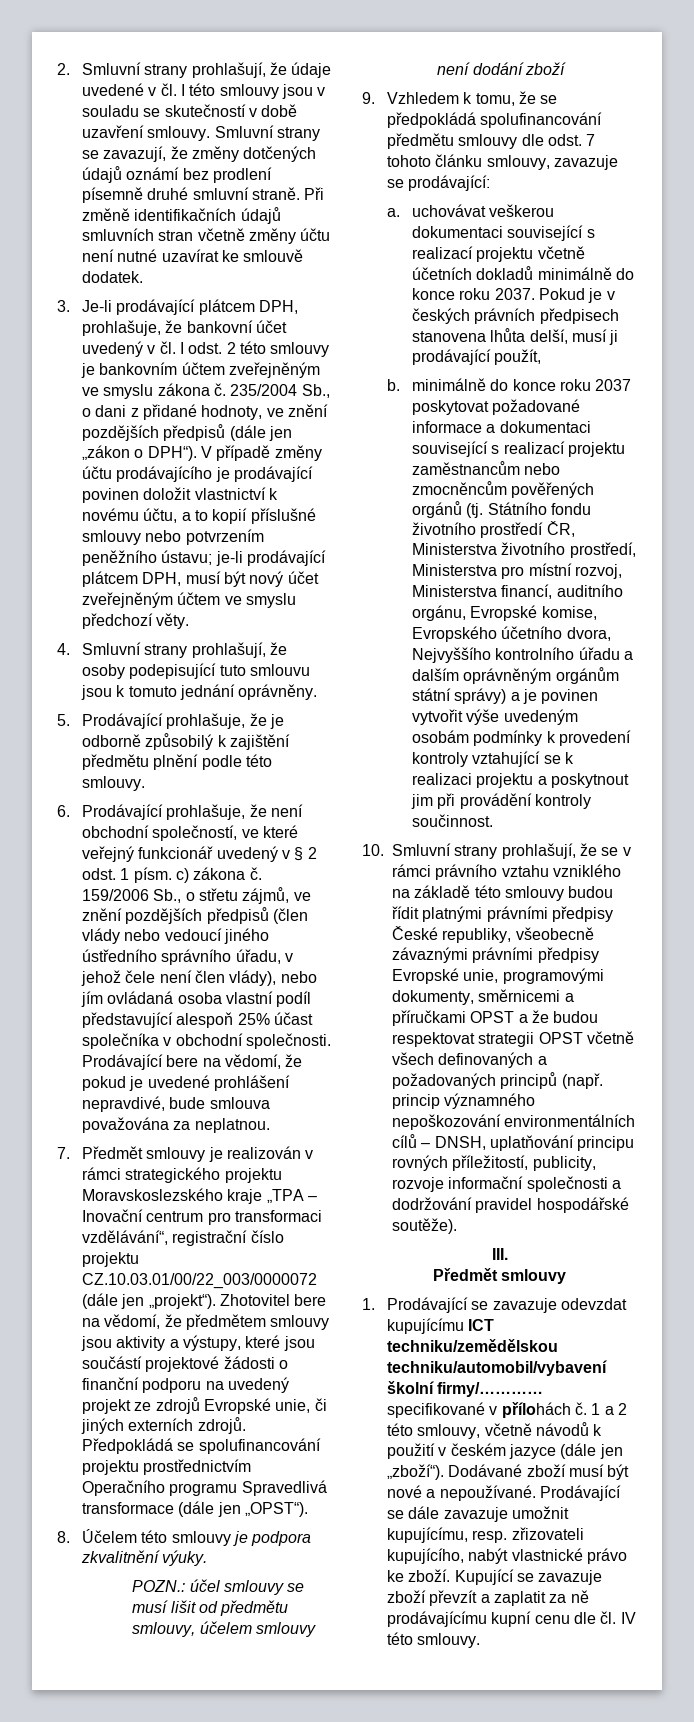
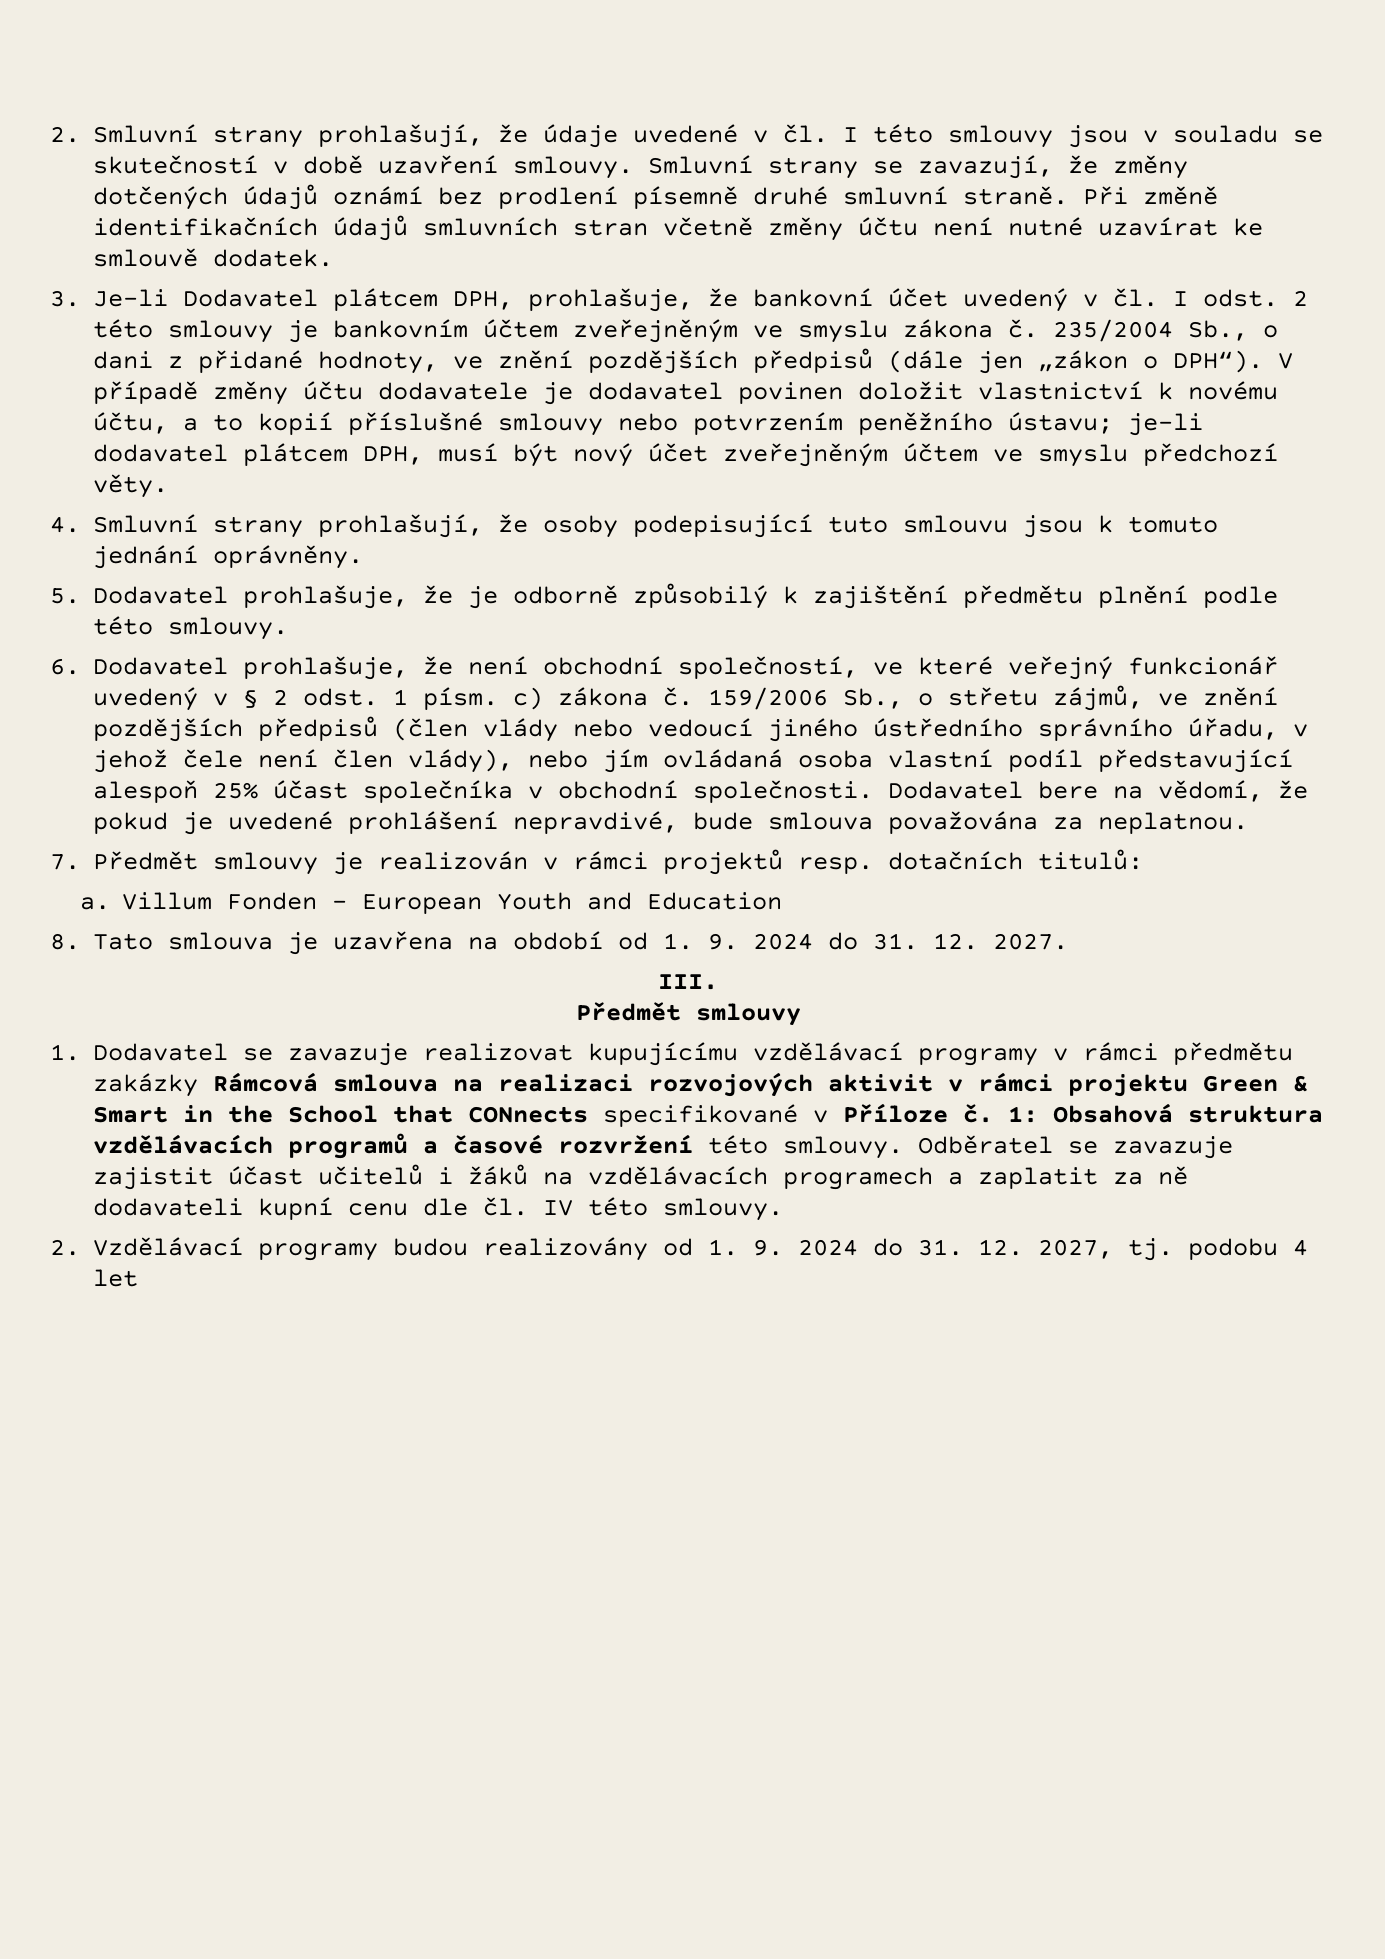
- 3. Je-li prodávající plátcem DPH, prohlašuje, že bankovní účet uvedený v čl. I odst. 2 této smlouvy je bankovním účtem zveřejněným ve smyslu zákona č.
+ 3. Je-li Dodavatel plátcem DPH, prohlašuje, že bankovní účet uvedený v čl. I odst. 2 této smlouvy je bankovním účtem zveřejněným ve smyslu zákona č.
- V případě změny účtu prodávajícího je prodávající povinen doložit vlastnictví k novému účtu, a to kopií příslušné smlouvy nebo potvrzením peněžního ústavu; je-li prodávající plátcem DPH, musí být nový účet zveřejněným účtem ve smyslu předchozí věty.
+ V případě změny účtu dodavatele je dodavatel povinen doložit vlastnictví k novému účtu, a to kopií příslušné smlouvy nebo potvrzením peněžního ústavu; je-li dodavatel plátcem DPH, musí být nový účet zveřejněným účtem ve smyslu předchozí věty.
- 5. Prodávající prohlašuje, že je odborně způsobilý k zajištění předmětu plnění podle této smlouvy.
+ 5. Dodavatel prohlašuje, že je odborně způsobilý k zajištění předmětu plnění podle této smlouvy.
- 6. Prodávající prohlašuje, že není obchodní společností, ve které veřejný funkcionář uvedený v § 2 odst. 1 písm. c) zákona č.
+ 6. Dodavatel prohlašuje, že není obchodní společností, ve které veřejný funkcionář uvedený v § 2 odst. 1 písm. c) zákona č.
- Prodávající bere na vědomí, že pokud je uvedené prohlášení nepravdivé, bude smlouva považována za neplatnou.
+ Dodavatel bere na vědomí, že pokud je uvedené prohlášení nepravdivé, bude smlouva považována za neplatnou.
- 7. Předmět smlouvy je realizován v rámci strategického projektu Moravskoslezského kraje „TPA – Inovační centrum pro transformaci vzdělávání“, registrační číslo projektu CZ.10.03.01/00/22_003/0000072 (dále jen „projekt“). Zhotovitel bere na vědomí, že předmětem smlouvy jsou aktivity a výstupy, které jsou součástí projektové žádosti o finanční podporu na uvedený projekt ze zdrojů Evropské unie, či jiných externích zdrojů. Předpokládá se spolufinancování projektu prostřednictvím Operačního programu Spravedlivá transformace (dále jen „OPST“).
- 8. Účelem této smlouvy je podpora zkvalitnění výuky.
- POZN.: účel smlouvy se musí lišit od předmětu smlouvy, účelem smlouvy není dodání zboží
- 9. Vzhledem k tomu, že se předpokládá spolufinancování předmětu smlouvy dle odst. 7 tohoto článku smlouvy, zavazuje se prodávající:
- a. uchovávat veškerou dokumentaci související s realizací projektu včetně účetních dokladů minimálně do konce roku 2037. Pokud je v českých právních předpisech stanovena lhůta delší, musí ji prodávající použít,
- b. minimálně do konce roku 2037 poskytovat požadované informace a dokumentaci související s realizací projektu zaměstnancům nebo zmocněncům pověřených orgánů (tj. Státního fondu životního prostředí ČR, Ministerstva životního prostředí, Ministerstva pro místní rozvoj, Ministerstva financí, auditního orgánu, Evropské komise, Evropského účetního dvora, Nejvyššího kontrolního úřadu a dalším oprávněným orgánům státní správy) a je povinen vytvořit výše uvedeným osobám podmínky k provedení kontroly vztahující se k realizaci projektu a poskytnout jim při provádění kontroly součinnost.
- 10. Smluvní strany prohlašují, že se v rámci právního vztahu vzniklého na základě této smlouvy budou řídit platnými právními předpisy České republiky, všeobecně závaznými právními předpisy Evropské unie, programovými dokumenty, směrnicemi a příručkami OPST a že budou respektovat strategii OPST včetně všech definovaných a požadovaných principů (např. princip významného nepoškozování environmentálních cílů – DNSH, uplatňování principu rovných příležitostí, publicity, rozvoje informační společnosti a dodržování pravidel hospodářské soutěže).
+ 7. Předmět smlouvy je realizován v rámci projektů resp. dotačních titulů:
+ a. Villum Fonden - European Youth and Education
+ 8. Tato smlouva je uzavřena na období od 1. 9. 2024 do 31. 12. 2027.
- 1. Prodávající se zavazuje odevzdat kupujícímu ICT techniku/zemědělskou techniku/automobil/vybavení školní firmy/………… specifikované v přílohách č. 1 a 2 této smlouvy, včetně návodů k použití v českém jazyce (dále jen „zboží“). Dodávané zboží musí být nové a nepoužívané. Prodávající se dále zavazuje umožnit kupujícímu, resp. zřizovateli kupujícího, nabýt vlastnické právo ke zboží. Kupující se zavazuje zboží převzít a zaplatit za ně prodávajícímu kupní cenu dle čl. IV této smlouvy.
+ 1. Dodavatel se zavazuje realizovat kupujícímu vzdělávací programy v rámci předmětu zakázky Rámcová smlouva na realizaci rozvojových aktivit v rámci projektu Green & Smart in the School that CONnects specifikované v Příloze č. 1: Obsahová struktura vzdělávacích programů a časové rozvržení této smlouvy. Odběratel se zavazuje zajistit účast učitelů i žáků na vzdělávacích programech a zaplatit za ně dodavateli kupní cenu dle čl. IV této smlouvy.
+ 2. Vzdělávací programy budou realizovány od 1. 9. 2024 do 31. 12. 2027, tj. podobu 4 let

